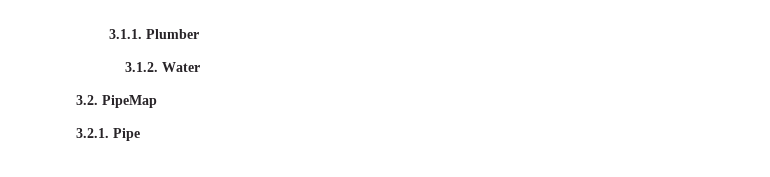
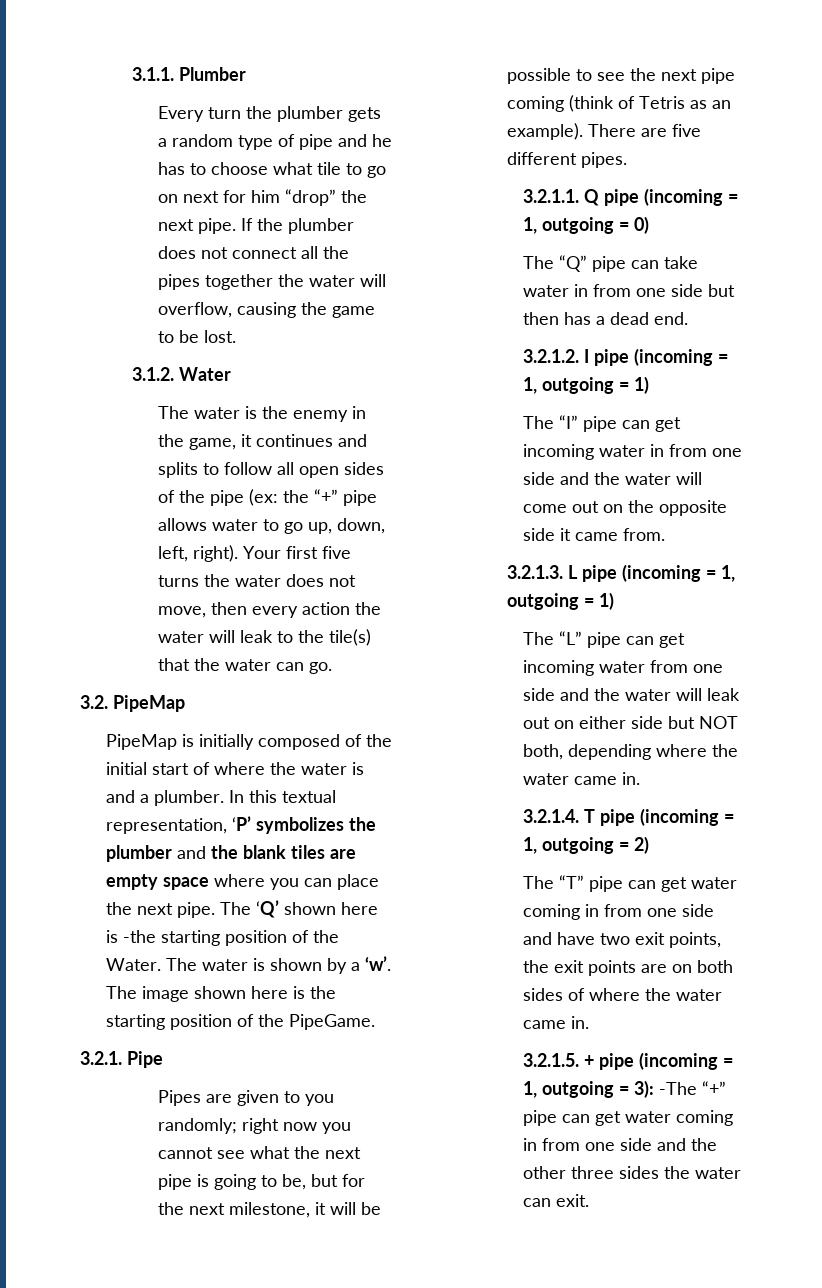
+ Every turn the plumber gets a random type of pipe and he has to choose what tile to go on next for him “drop” the next pipe. If the plumber does not connect all the pipes together the water will overflow, causing the game to be lost.
  3.1.2. Water
+ The water is the enemy in the game, it continues and splits to follow all open sides of the pipe (ex: the “+” pipe allows water to go up, down, left, right). Your first five turns the water does not move, then every action the water will leak to the tile(s) that the water can go.
  3.2. PipeMap
+ PipeMap is initially composed of the initial start of where the water is and a plumber. In this textual representation, ‘P’ symbolizes the plumber and the blank tiles are empty space where you can place the next pipe. The ‘Q’ shown here is -the starting position of the Water. The water is shown by a ‘w’. The image shown here is the starting position of the PipeGame.
  3.2.1. Pipe
+ Pipes are given to you randomly; right now you cannot see what the next pipe is going to be, but for the next milestone, it will be possible to see the next pipe coming (think of Tetris as an example). There are five different pipes.
+ 3.2.1.1. Q pipe (incoming = 1, outgoing = 0)
+ The “Q” pipe can take water in from one side but then has a dead end.
+ 3.2.1.2. I pipe (incoming = 1, outgoing = 1)
+ The “I” pipe can get incoming water in from one side and the water will come out on the opposite side it came from.
+ 3.2.1.3. L pipe (incoming = 1, outgoing = 1)
+ The “L” pipe can get incoming water from one side and the water will leak out on either side but NOT both, depending where the water came in.
+ 3.2.1.4. T pipe (incoming = 1, outgoing = 2)
+ The “T” pipe can get water coming in from one side and have two exit points, the exit points are on both sides of where the water came in.
+ 3.2.1.5. + pipe (incoming = 1, outgoing = 3): -The “+” pipe can get water coming in from one side and the other three sides the water can exit.

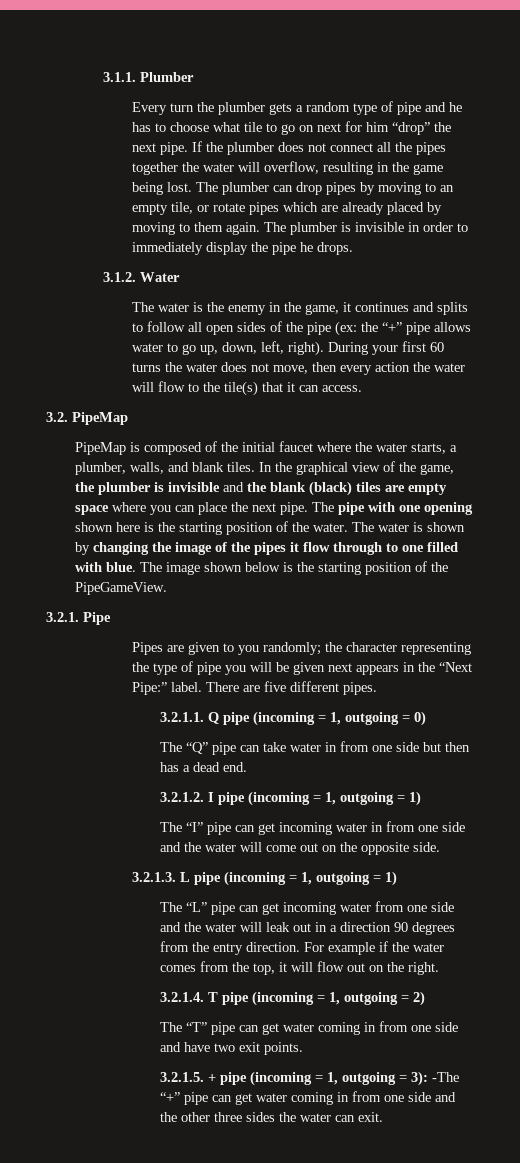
- If the plumber does not connect all the pipes together the water will overflow, causing the game to be lost.
+ If the plumber does not connect all the pipes together the water will overflow, resulting in the game being lost. The plumber can drop pipes by moving to an empty tile, or rotate pipes which are already placed by moving to them again. The plumber is invisible in order to immediately display the pipe he drops.
- Your first five turns the water does not move, then every action the water will leak to the tile(s) that the water can go.
+ During your first 60 turns the water does not move, then every action the water will flow to the tile(s) that it can access.
- PipeMap is initially composed of the initial start of where the water is and a plumber. In this textual representation, ‘P’ symbolizes the plumber and the blank tiles are empty space where you can place the next pipe.
+ PipeMap is composed of the initial faucet where the water starts, a plumber, walls, and blank tiles. In the graphical view of the game, the plumber is invisible and the blank (black) tiles are empty space where you can place the next pipe.
- The ‘Q’ shown here is -the starting position of the Water. The water is shown by a ‘w’. The image shown here is the starting position of the PipeGame.
+ The pipe with one opening shown here is the starting position of the water. The water is shown by changing the image of the pipes it flow through to one filled with blue. The image shown below is the starting position of the PipeGameView.
- Pipes are given to you randomly; right now you cannot see what the next pipe is going to be, but for the next milestone, it will be possible to see the next pipe coming (think of Tetris as an example).
+ Pipes are given to you randomly; the character representing the type of pipe you will be given next appears in the “Next Pipe:” label.
- The “I” pipe can get incoming water in from one side and the water will come out on the opposite side it came from.
+ The “I” pipe can get incoming water in from one side and the water will come out on the opposite side.
- The “L” pipe can get incoming water from one side and the water will leak out on either side but NOT both, depending where the water came in.
+ The “L” pipe can get incoming water from one side and the water will leak out in a direction 90 degrees from the entry direction. For example if the water comes from the top, it will flow out on the right.
- The “T” pipe can get water coming in from one side and have two exit points, the exit points are on both sides of where the water came in.
+ The “T” pipe can get water coming in from one side and have two exit points.

